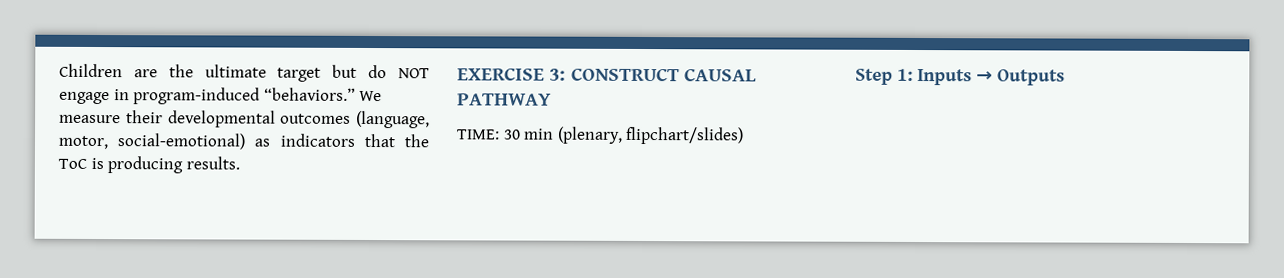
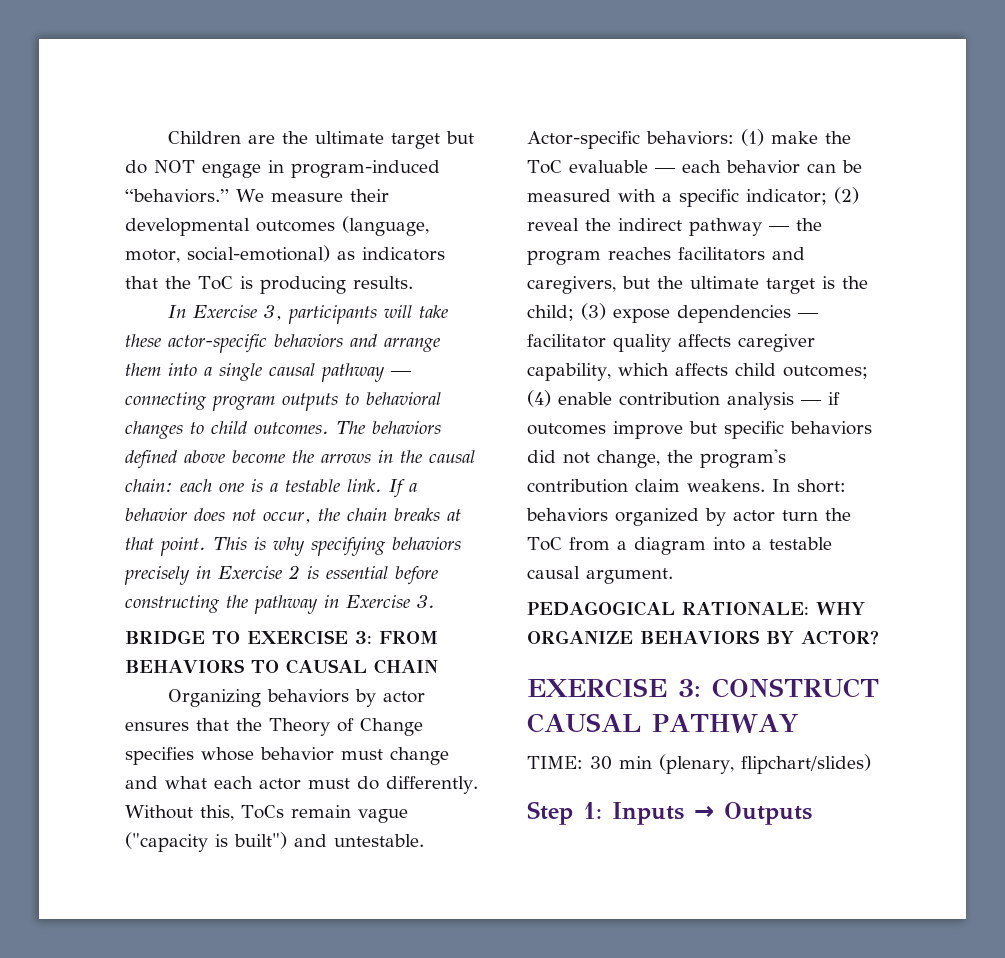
+ In Exercise 3, participants will take these actor-specific behaviors and arrange them into a single causal pathway — connecting program outputs to behavioral changes to child outcomes. The behaviors defined above become the arrows in the causal chain: each one is a testable link. If a behavior does not occur, the chain breaks at that point. This is why specifying behaviors precisely in Exercise 2 is essential before constructing the pathway in Exercise 3.
+ BRIDGE TO EXERCISE 3: FROM BEHAVIORS TO CAUSAL CHAIN
+ Organizing behaviors by actor ensures that the Theory of Change specifies whose behavior must change and what each actor must do differently. Without this, ToCs remain vague ("capacity is built") and untestable. Actor-specific behaviors: (1) make the ToC evaluable — each behavior can be measured with a specific indicator; (2) reveal the indirect pathway — the program reaches facilitators and caregivers, but the ultimate target is the child; (3) expose dependencies — facilitator quality affects caregiver capability, which affects child outcomes; (4) enable contribution analysis — if outcomes improve but specific behaviors did not change, the program's contribution claim weakens. In short: behaviors organized by actor turn the ToC from a diagram into a testable causal argument.
+ PEDAGOGICAL RATIONALE: WHY ORGANIZE BEHAVIORS BY ACTOR?

